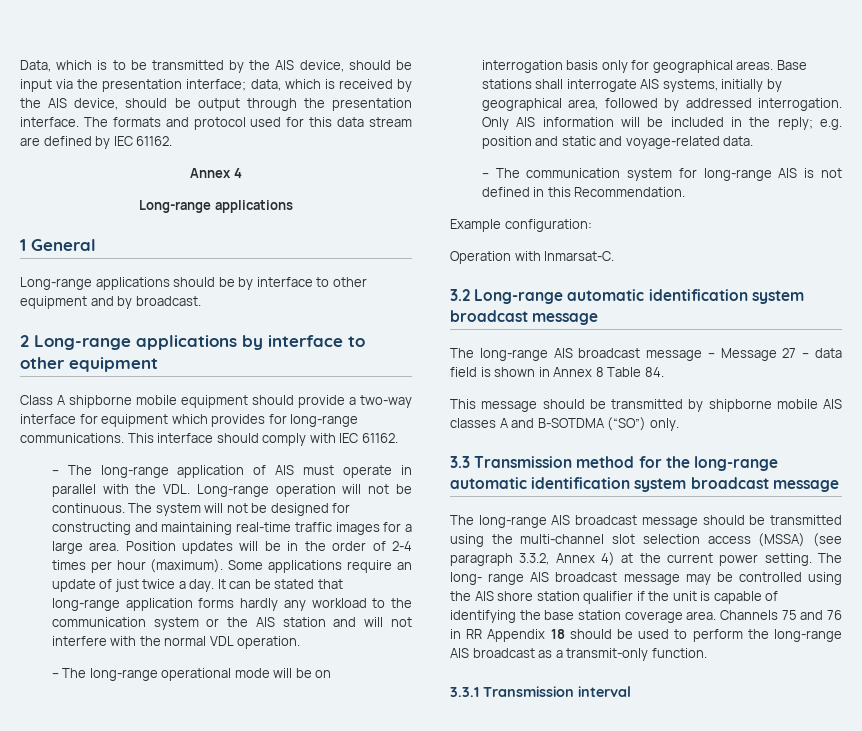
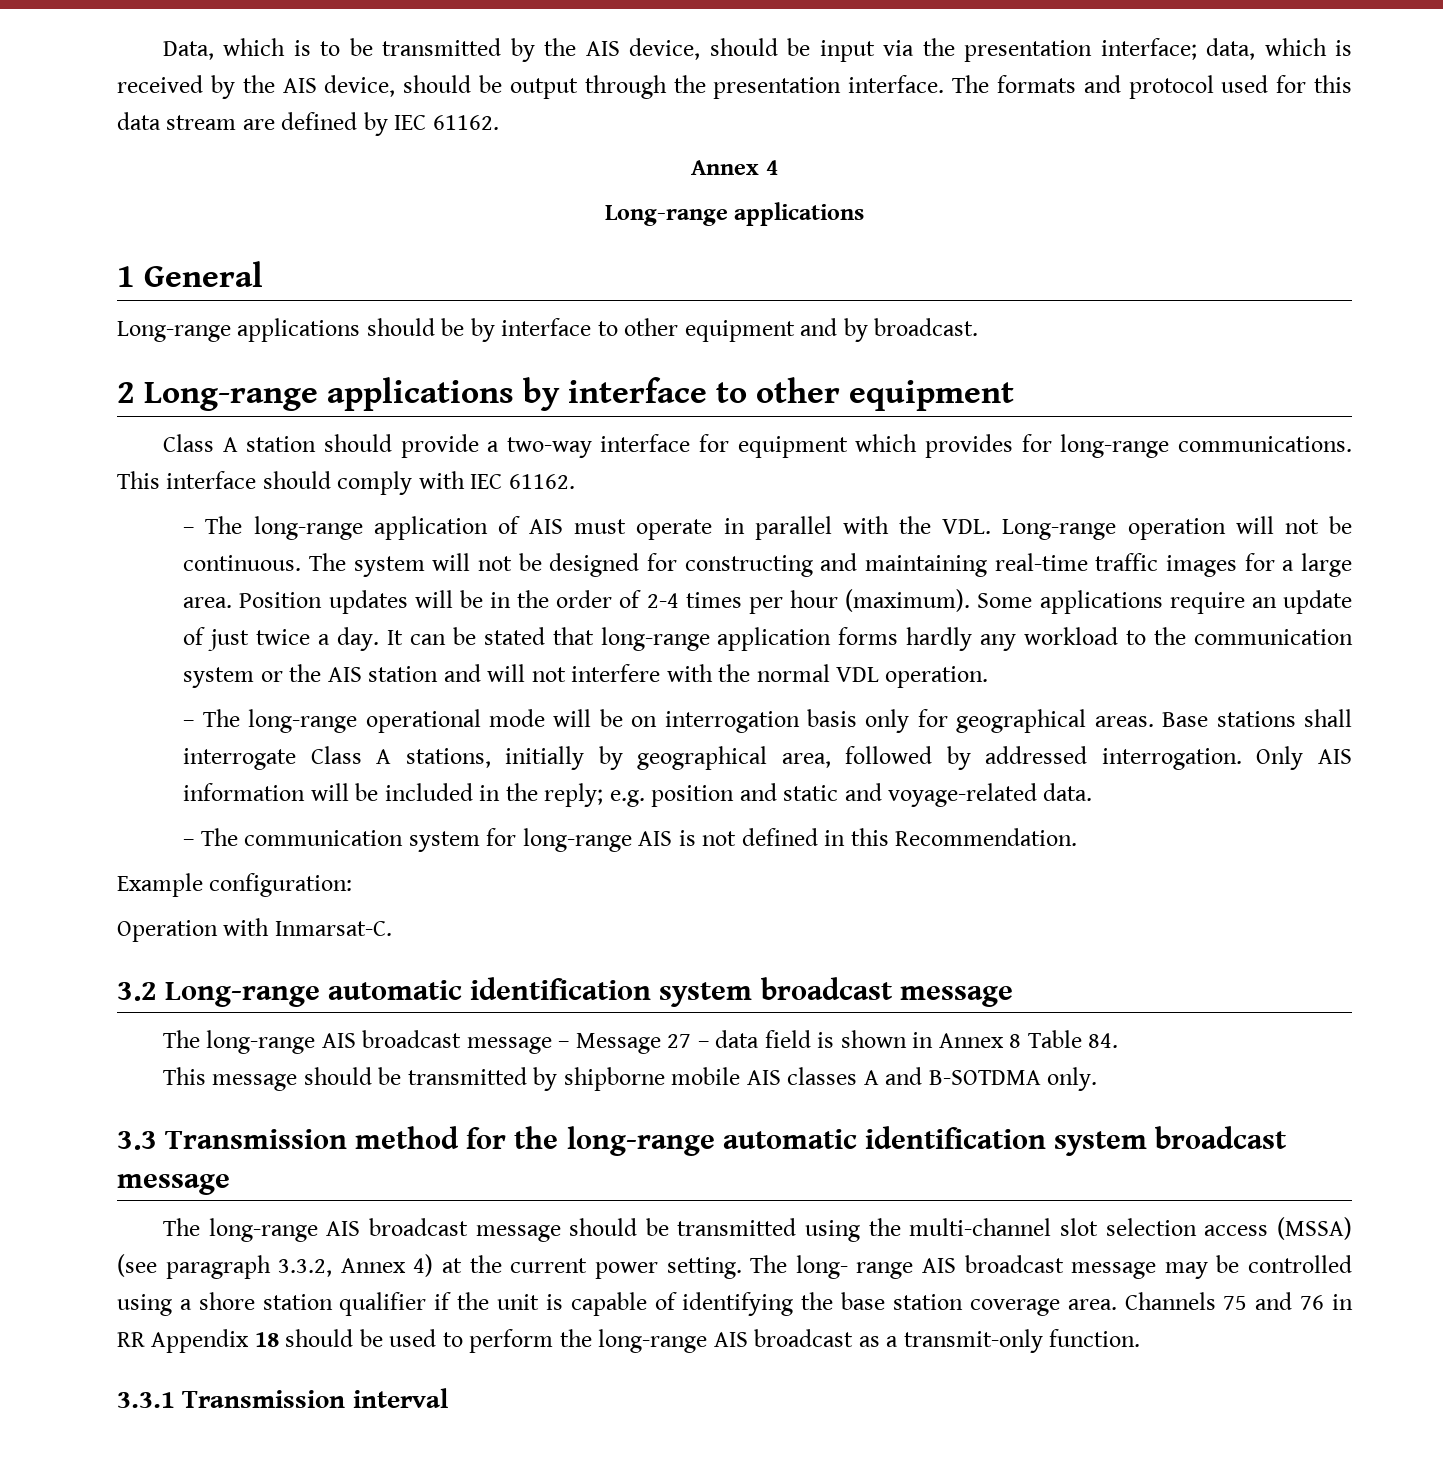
- Class A shipborne mobile equipment should provide a two-way interface for equipment which provides for long-range communications.
+ Class A station should provide a two-way interface for equipment which provides for long-range communications.
- Base stations shall interrogate AIS systems, initially by geographical area, followed by addressed interrogation.
+ Base stations shall interrogate Class A stations, initially by geographical area, followed by addressed interrogation.
- This message should be transmitted by shipborne mobile AIS classes A and B-SOTDMA (“SO”) only.
+ This message should be transmitted by shipborne mobile AIS classes A and B-SOTDMA only.
- The long- range AIS broadcast message may be controlled using the AIS shore station qualifier if the unit is capable of identifying the base station coverage area.
+ The long- range AIS broadcast message may be controlled using a shore station qualifier if the unit is capable of identifying the base station coverage area.

